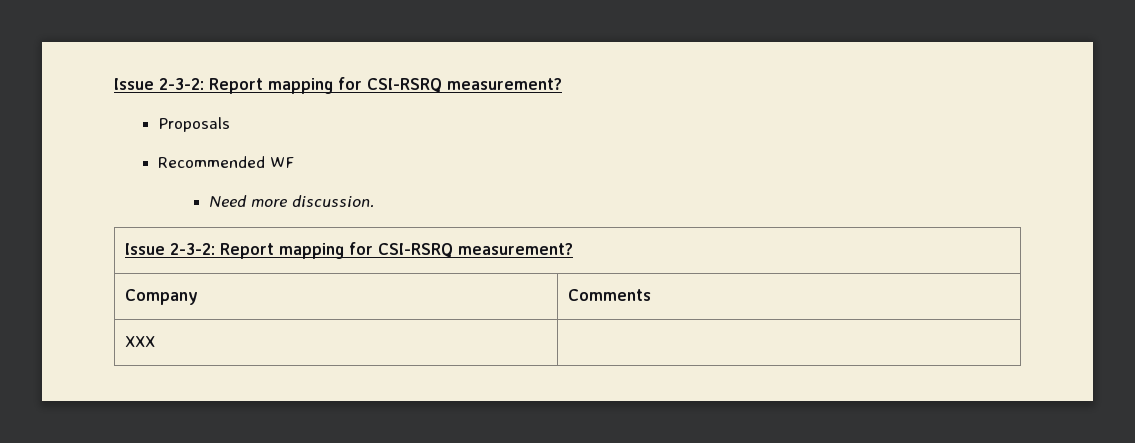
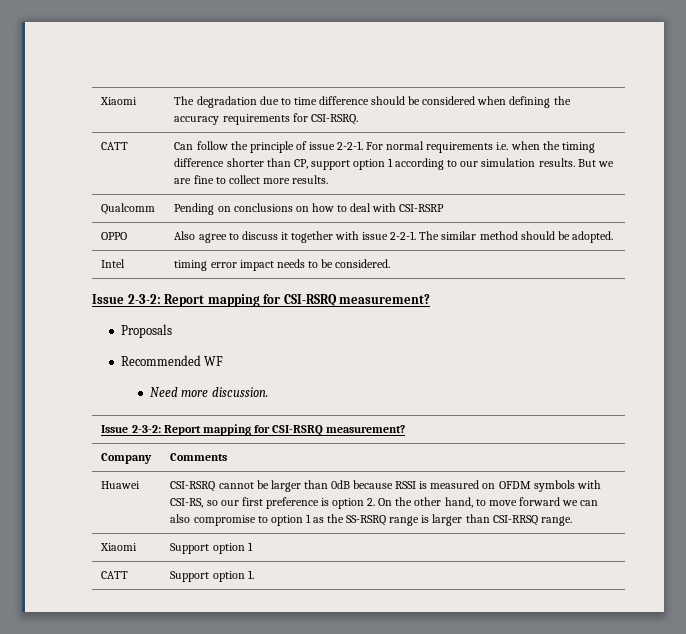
+ Xiaomi | The degradation due to time difference should be considered when defining the accuracy requirements for CSI-RSRQ.
+ CATT | Can follow the principle of issue 2-2-1. For normal requirements i.e. when the timing difference shorter than CP, support option 1 according to our simulation results. But we are fine to collect more results.
+ Qualcomm | Pending on conclusions on how to deal with CSI-RSRP
+ OPPO | Also agree to discuss it together with issue 2-2-1. The similar method should be adopted.
+ Intel | timing error impact needs to be considered.
- XXX
+ Huawei | CSI-RSRQ cannot be larger than 0dB because RSSI is measured on OFDM symbols with CSI-RS, so our first preference is option 2. On the other hand, to move forward we can also compromise to option 1 as the SS-RSRQ range is larger than CSI-RRSQ range.
+ Xiaomi | Support option 1
+ CATT | Support option 1.

